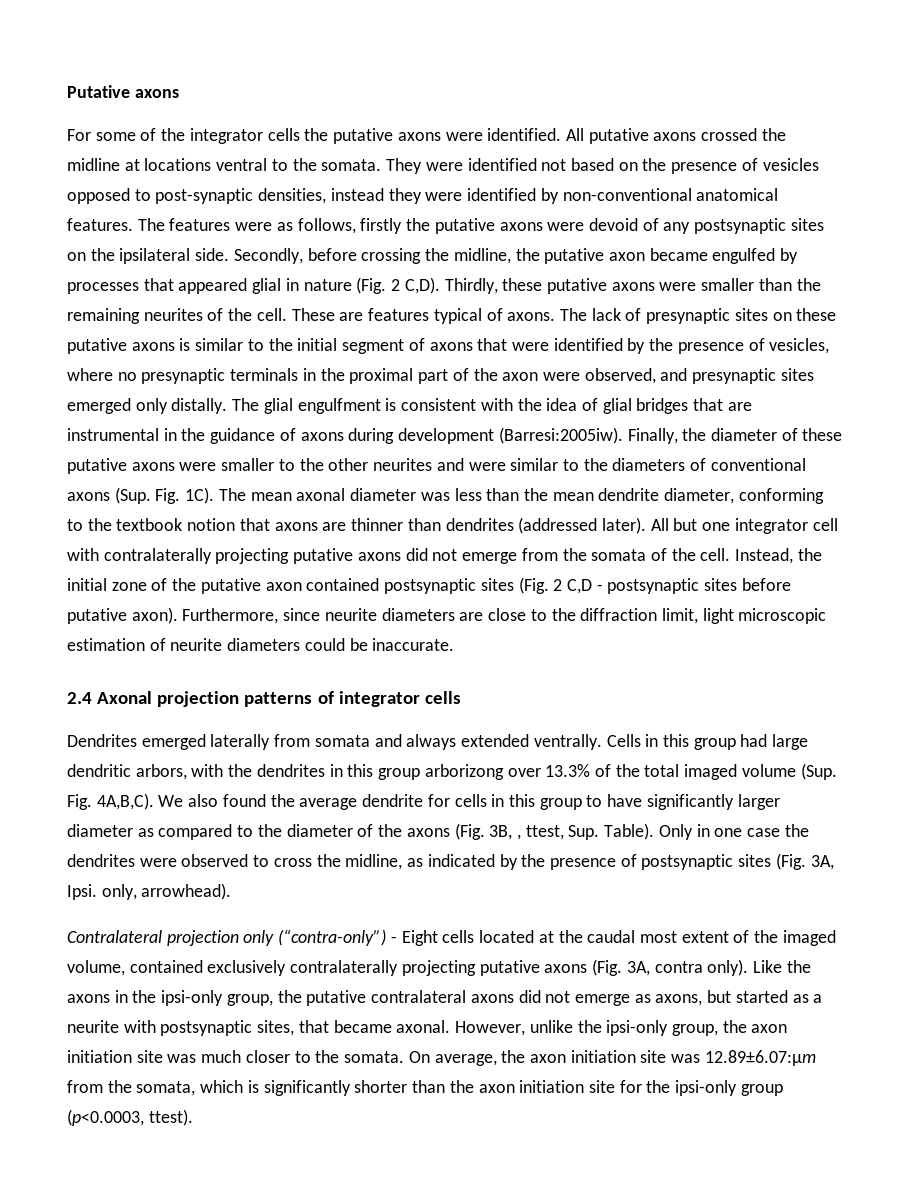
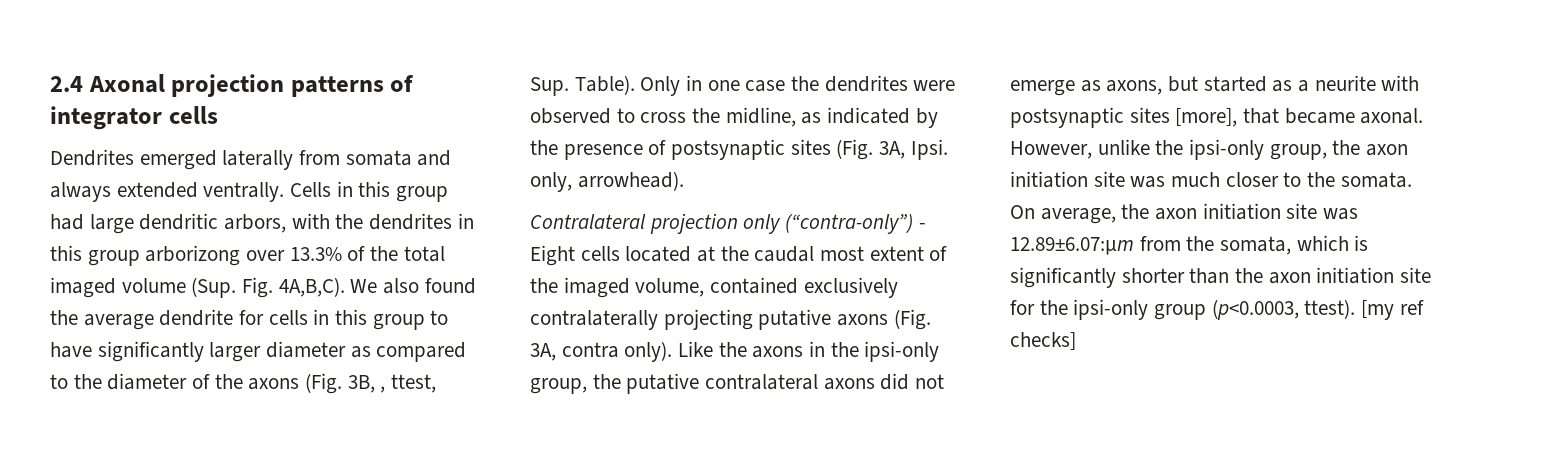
- Putative axons
- For some of the integrator cells the putative axons were identified. All putative axons crossed the midline at locations ventral to the somata. They were identified not based on the presence of vesicles opposed to post-synaptic densities, instead they were identified by non-conventional anatomical features. The features were as follows, firstly the putative axons were devoid of any postsynaptic sites on the ipsilateral side. Secondly, before crossing the midline, the putative axon became engulfed by processes that appeared glial in nature (Fig. 2 C,D). Thirdly, these putative axons were smaller than the remaining neurites of the cell. These are features typical of axons. The lack of presynaptic sites on these putative axons is similar to the initial segment of axons that were identified by the presence of vesicles, where no presynaptic terminals in the proximal part of the axon were observed, and presynaptic sites emerged only distally. The glial engulfment is consistent with the idea of glial bridges that are instrumental in the guidance of axons during development (Barresi:2005iw). Finally, the diameter of these putative axons were smaller to the other neurites and were similar to the diameters of conventional axons (Sup. Fig. 1C). The mean axonal diameter was less than the mean dendrite diameter, conforming to the textbook notion that axons are thinner than dendrites (addressed later). All but one integrator cell with contralaterally projecting putative axons did not emerge from the somata of the cell. Instead, the initial zone of the putative axon contained postsynaptic sites (Fig. 2 C,D - postsynaptic sites before putative axon). Furthermore, since neurite diameters are close to the diffraction limit, light microscopic estimation of neurite diameters could be inaccurate.
- Like the axons in the ipsi-only group, the putative contralateral axons did not emerge as axons, but started as a neurite with postsynaptic sites, that became axonal.
+ Like the axons in the ipsi-only group, the putative contralateral axons did not emerge as axons, but started as a neurite with postsynaptic sites [more], that became axonal.
+ [my ref checks]

